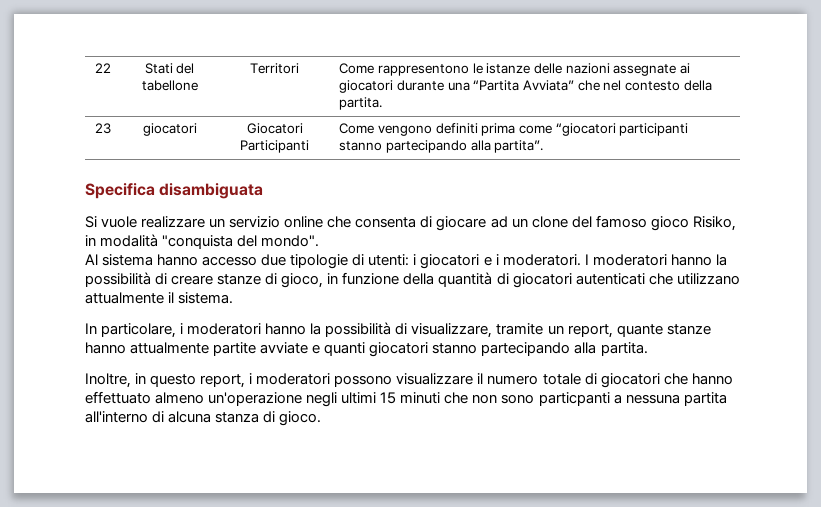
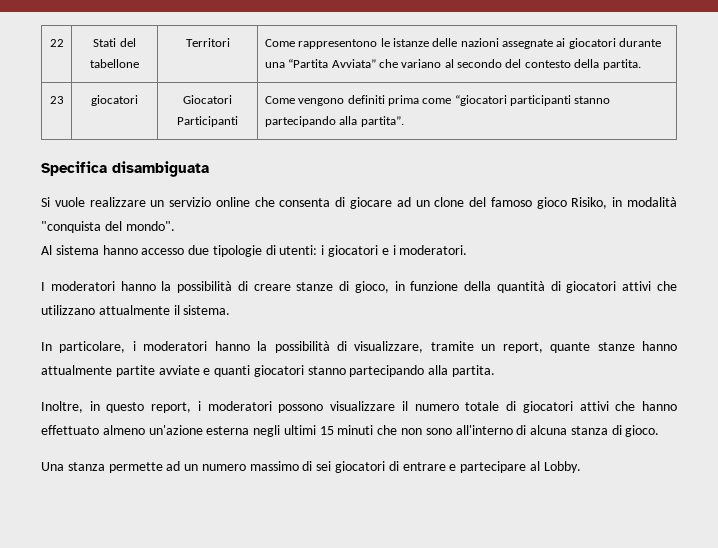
- 22 | Stati del tabellone | Territori | Come rappresentono le istanze delle nazioni assegnate ai giocatori durante una “Partita Avviata” che nel contesto della partita.
+ 22 | Stati del tabellone | Territori | Come rappresentono le istanze delle nazioni assegnate ai giocatori durante una “Partita Avviata” che variano al secondo del contesto della partita.
- Al sistema hanno accesso due tipologie di utenti: i giocatori e i moderatori. I moderatori hanno la possibilità di creare stanze di gioco, in funzione della quantità di giocatori autenticati che utilizzano attualmente il sistema.
+ Al sistema hanno accesso due tipologie di utenti: i giocatori e i moderatori.
+ I moderatori hanno la possibilità di creare stanze di gioco, in funzione della quantità di giocatori attivi che utilizzano attualmente il sistema.
- Inoltre, in questo report, i moderatori possono visualizzare il numero totale di giocatori che hanno effettuato almeno un'operazione negli ultimi 15 minuti che non sono particpanti a nessuna partita all'interno di alcuna stanza di gioco.
+ Inoltre, in questo report, i moderatori possono visualizzare il numero totale di giocatori attivi che hanno effettuato almeno un'azione esterna negli ultimi 15 minuti che non sono all'interno di alcuna stanza di gioco.
+ Una stanza permette ad un numero massimo di sei giocatori di entrare e partecipare al Lobby.

